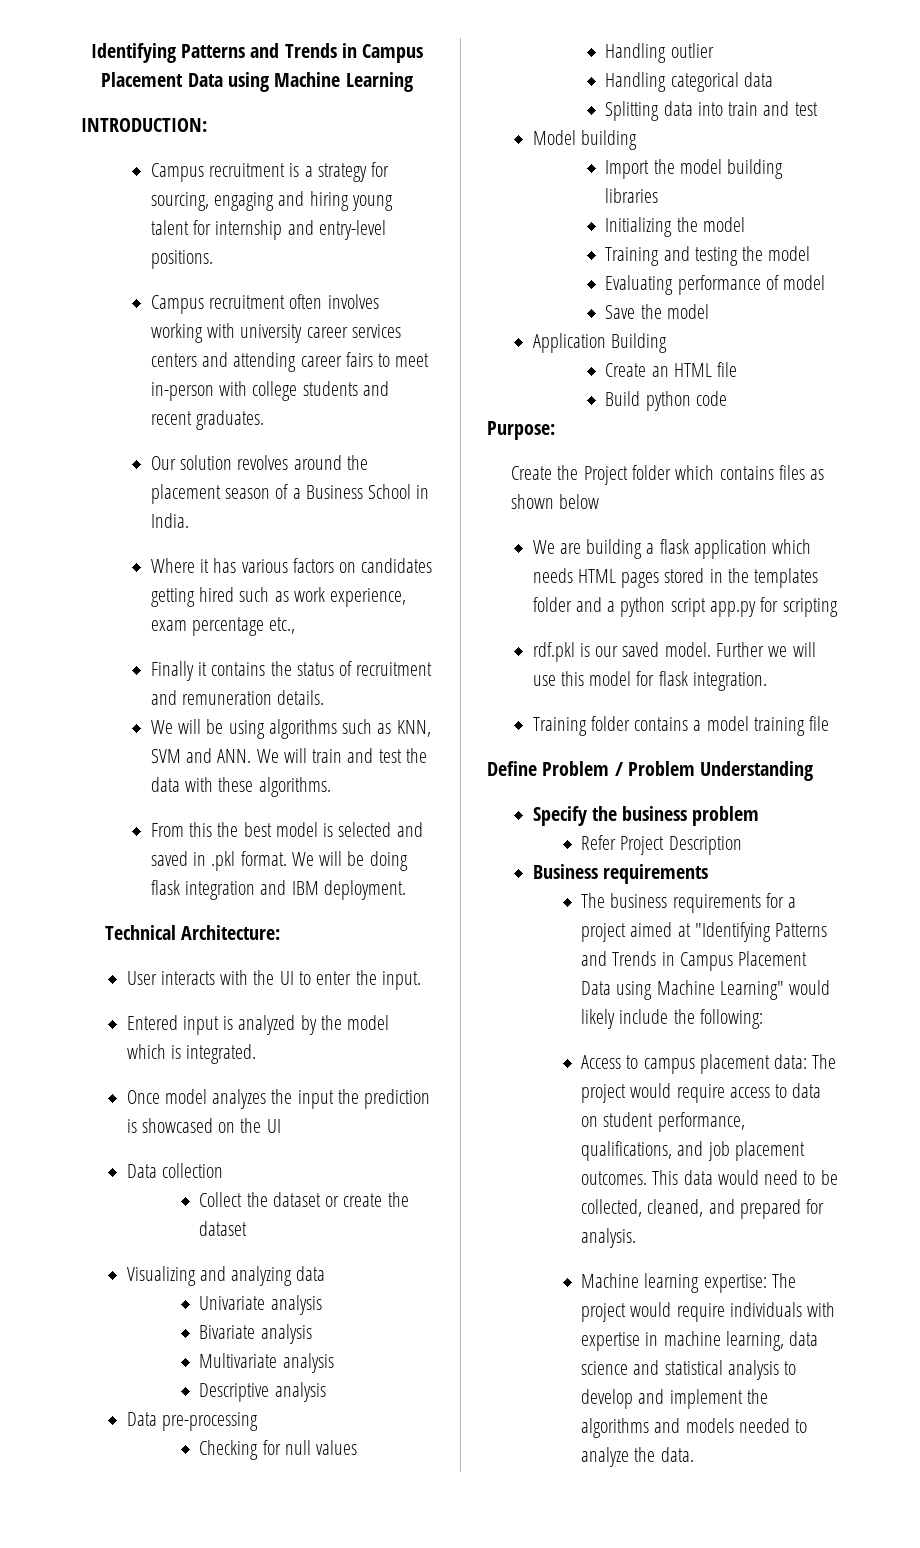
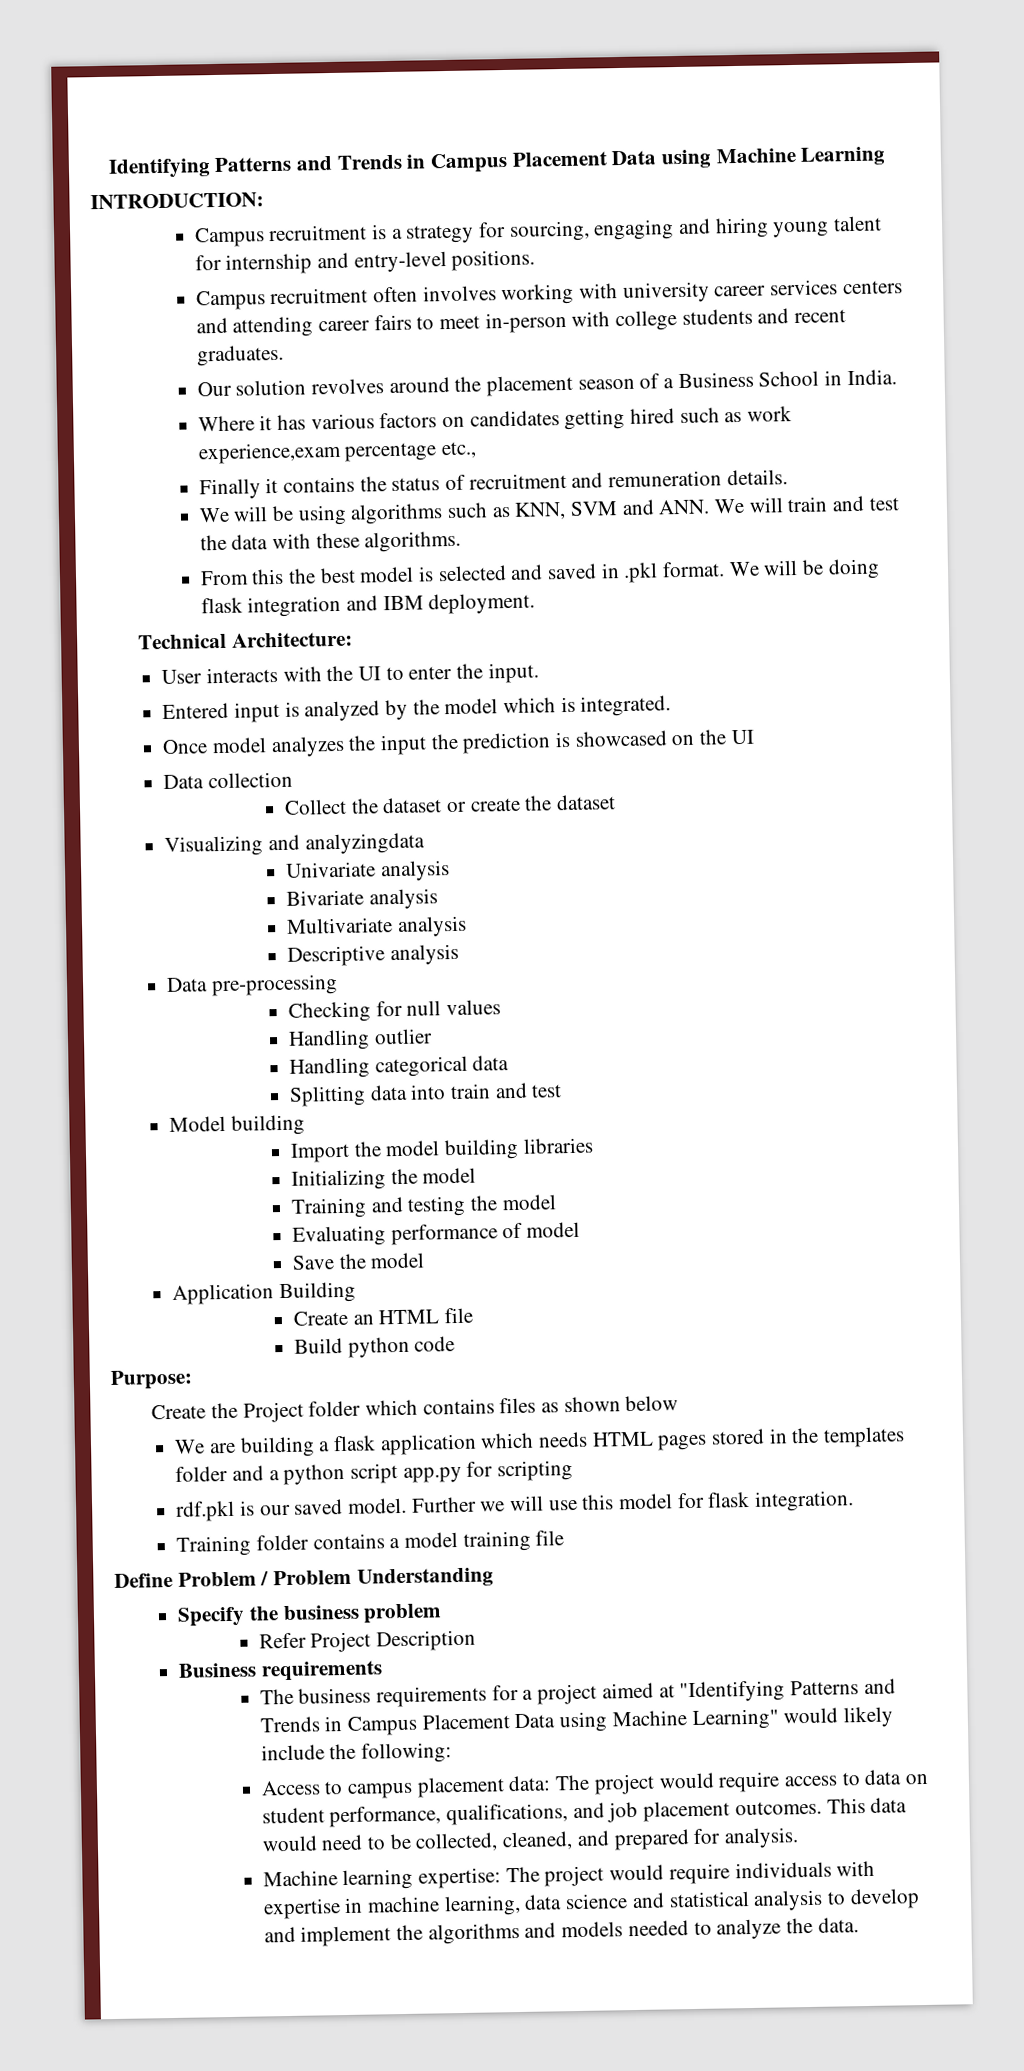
- Where it has various factors on candidates getting hired such as work experience, exam percentage etc.,
+ Where it has various factors on candidates getting hired such as work experience,exam percentage etc.,
- Visualizing and analyzing data
+ Visualizing and analyzingdata

